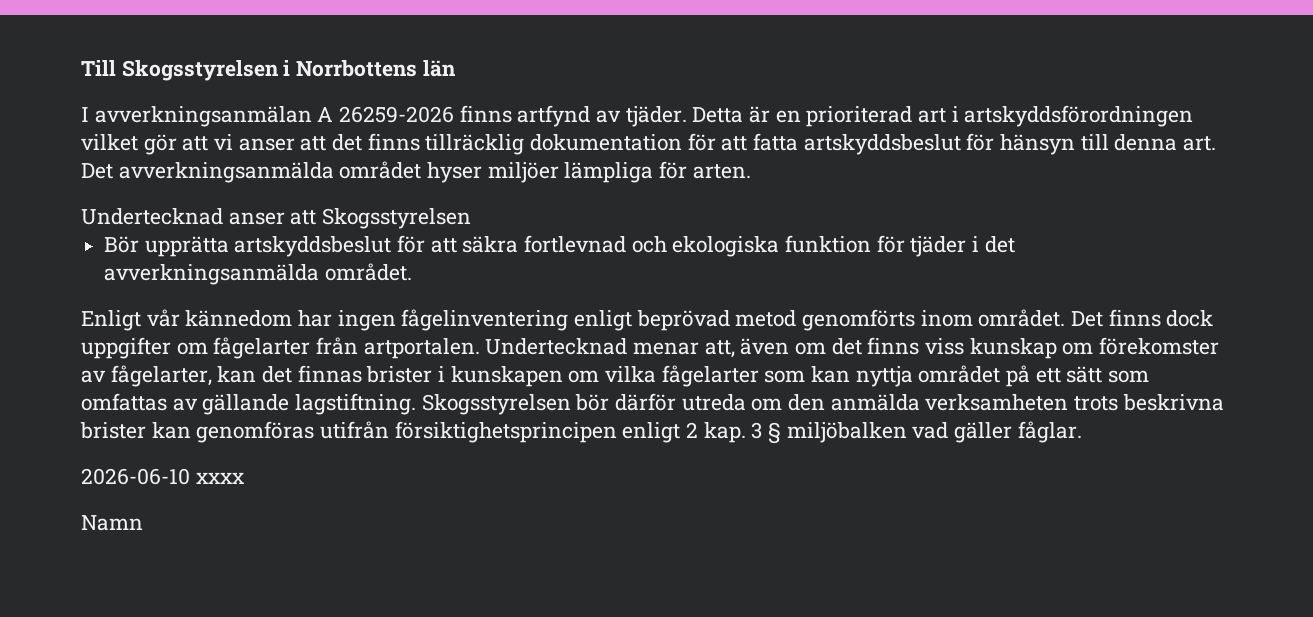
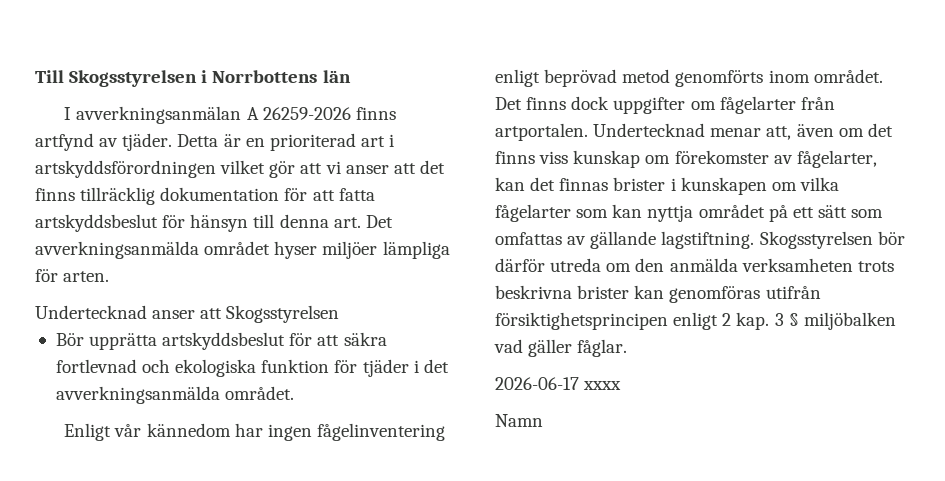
- 2026-06-10 xxxx
+ 2026-06-17 xxxx

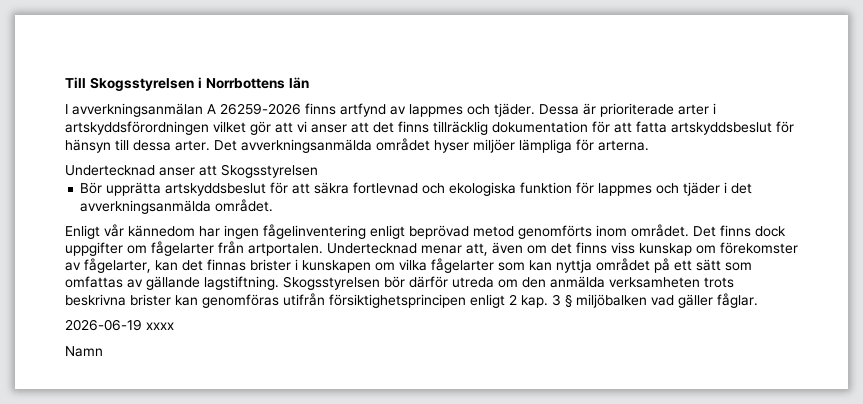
- I avverkningsanmälan A 26259-2026 finns artfynd av tjäder. Detta är en prioriterad art i artskyddsförordningen vilket gör att vi anser att det finns tillräcklig dokumentation för att fatta artskyddsbeslut för hänsyn till denna art. Det avverkningsanmälda området hyser miljöer lämpliga för arten.
+ I avverkningsanmälan A 26259-2026 finns artfynd av lappmes och tjäder. Dessa är prioriterade arter i artskyddsförordningen vilket gör att vi anser att det finns tillräcklig dokumentation för att fatta artskyddsbeslut för hänsyn till dessa arter. Det avverkningsanmälda området hyser miljöer lämpliga för arterna.
- Bör upprätta artskyddsbeslut för att säkra fortlevnad och ekologiska funktion för tjäder i det avverkningsanmälda området.
+ Bör upprätta artskyddsbeslut för att säkra fortlevnad och ekologiska funktion för lappmes och tjäder i det avverkningsanmälda området.
- 2026-06-17 xxxx
+ 2026-06-19 xxxx

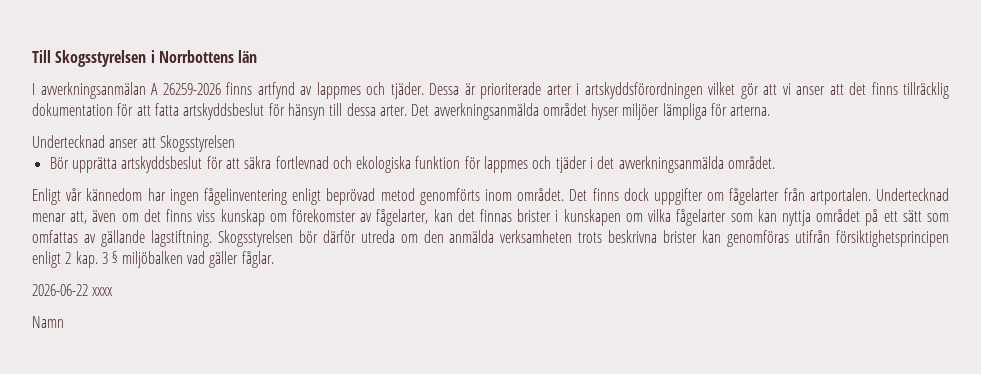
- 2026-06-19 xxxx
+ 2026-06-22 xxxx

